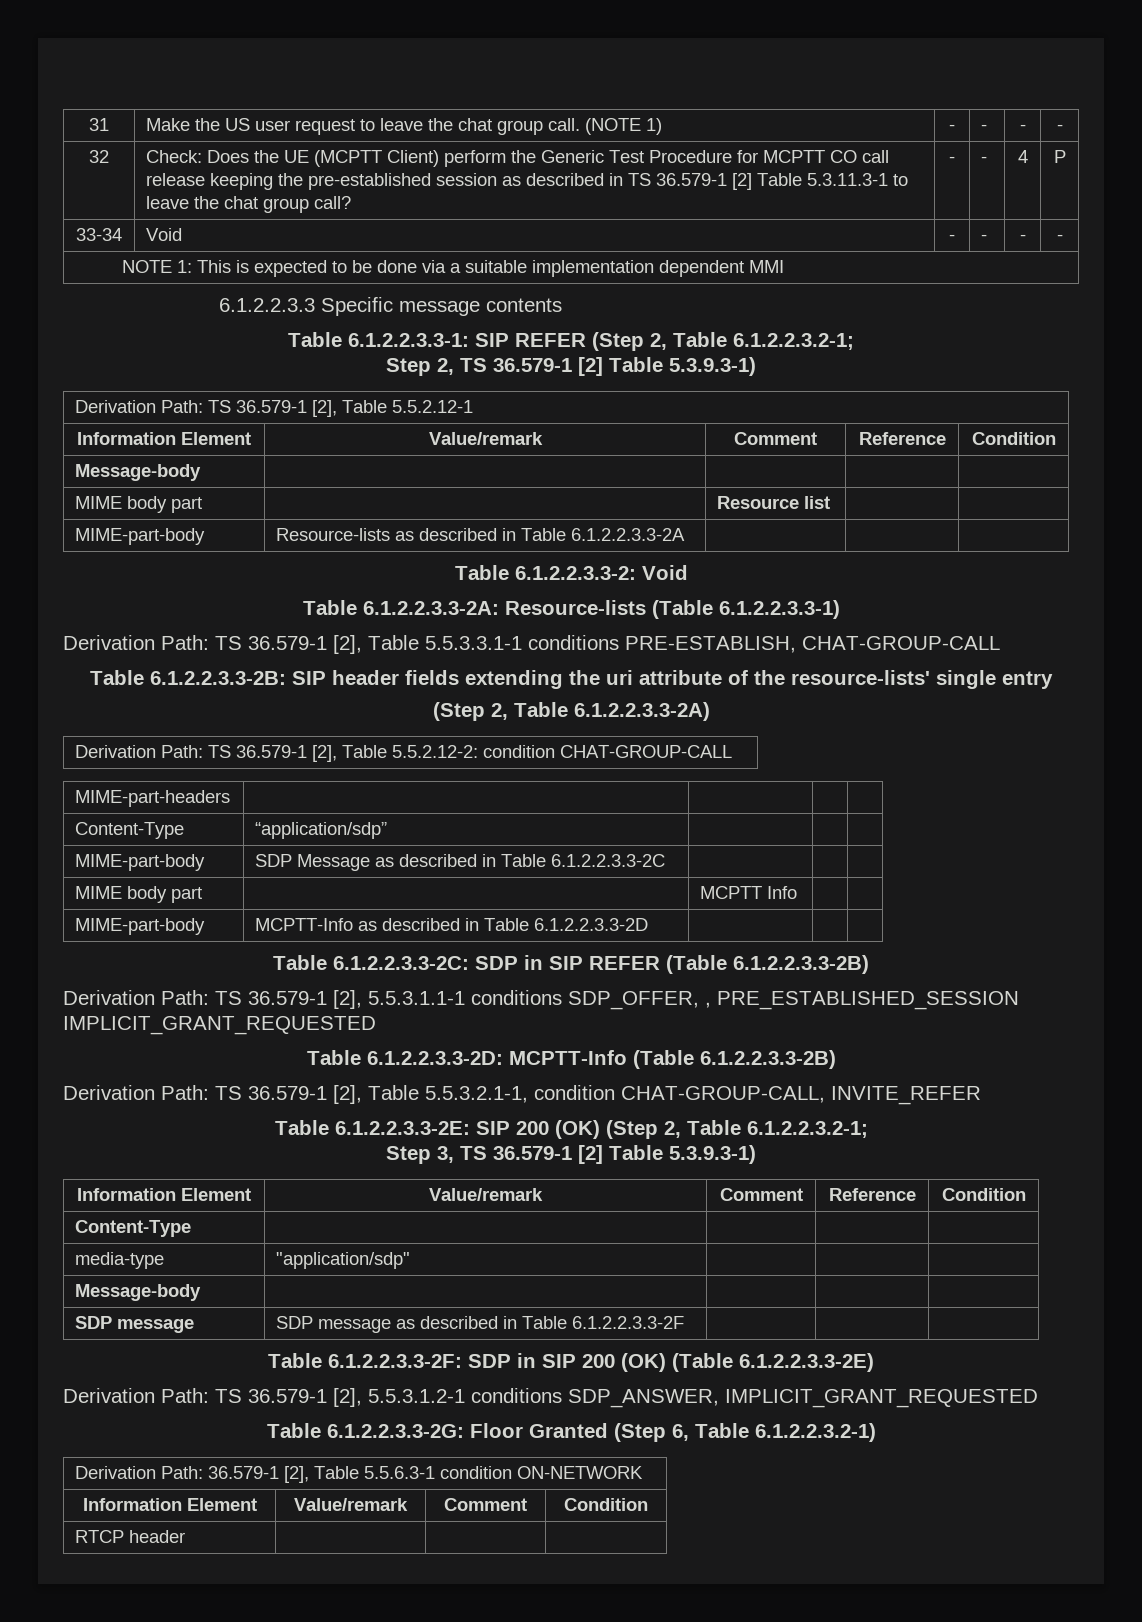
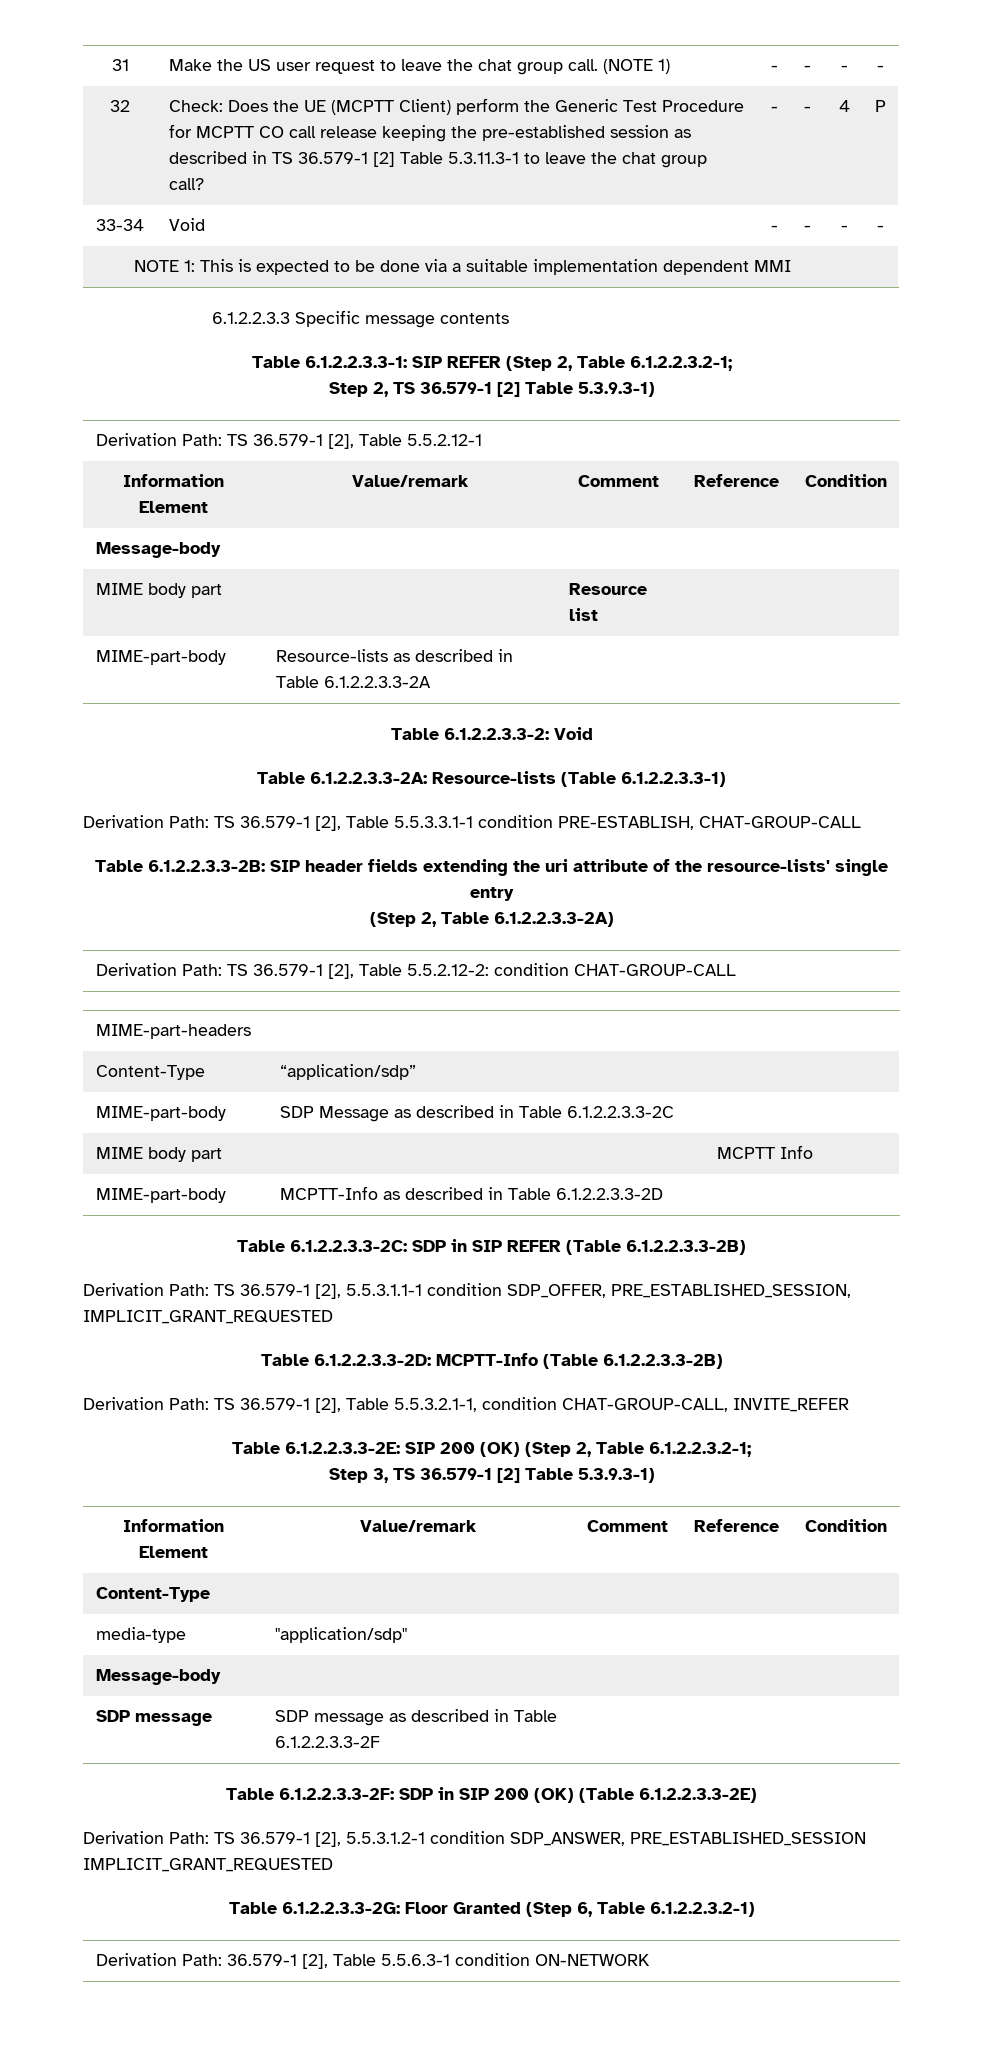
- Derivation Path: TS 36.579-1 [2], Table 5.5.3.3.1-1 conditions PRE-ESTABLISH, CHAT-GROUP-CALL
+ Derivation Path: TS 36.579-1 [2], Table 5.5.3.3.1-1 condition PRE-ESTABLISH, CHAT-GROUP-CALL
- Derivation Path: TS 36.579-1 [2], 5.5.3.1.1-1 conditions SDP_OFFER, , PRE_ESTABLISHED_SESSION IMPLICIT_GRANT_REQUESTED
+ Derivation Path: TS 36.579-1 [2], 5.5.3.1.1-1 condition SDP_OFFER, PRE_ESTABLISHED_SESSION, IMPLICIT_GRANT_REQUESTED
- Derivation Path: TS 36.579-1 [2], 5.5.3.1.2-1 conditions SDP_ANSWER, IMPLICIT_GRANT_REQUESTED
+ Derivation Path: TS 36.579-1 [2], 5.5.3.1.2-1 condition SDP_ANSWER, PRE_ESTABLISHED_SESSION IMPLICIT_GRANT_REQUESTED
- Information Element | Value/remark | Comment | Condition
- RTCP header | | |

